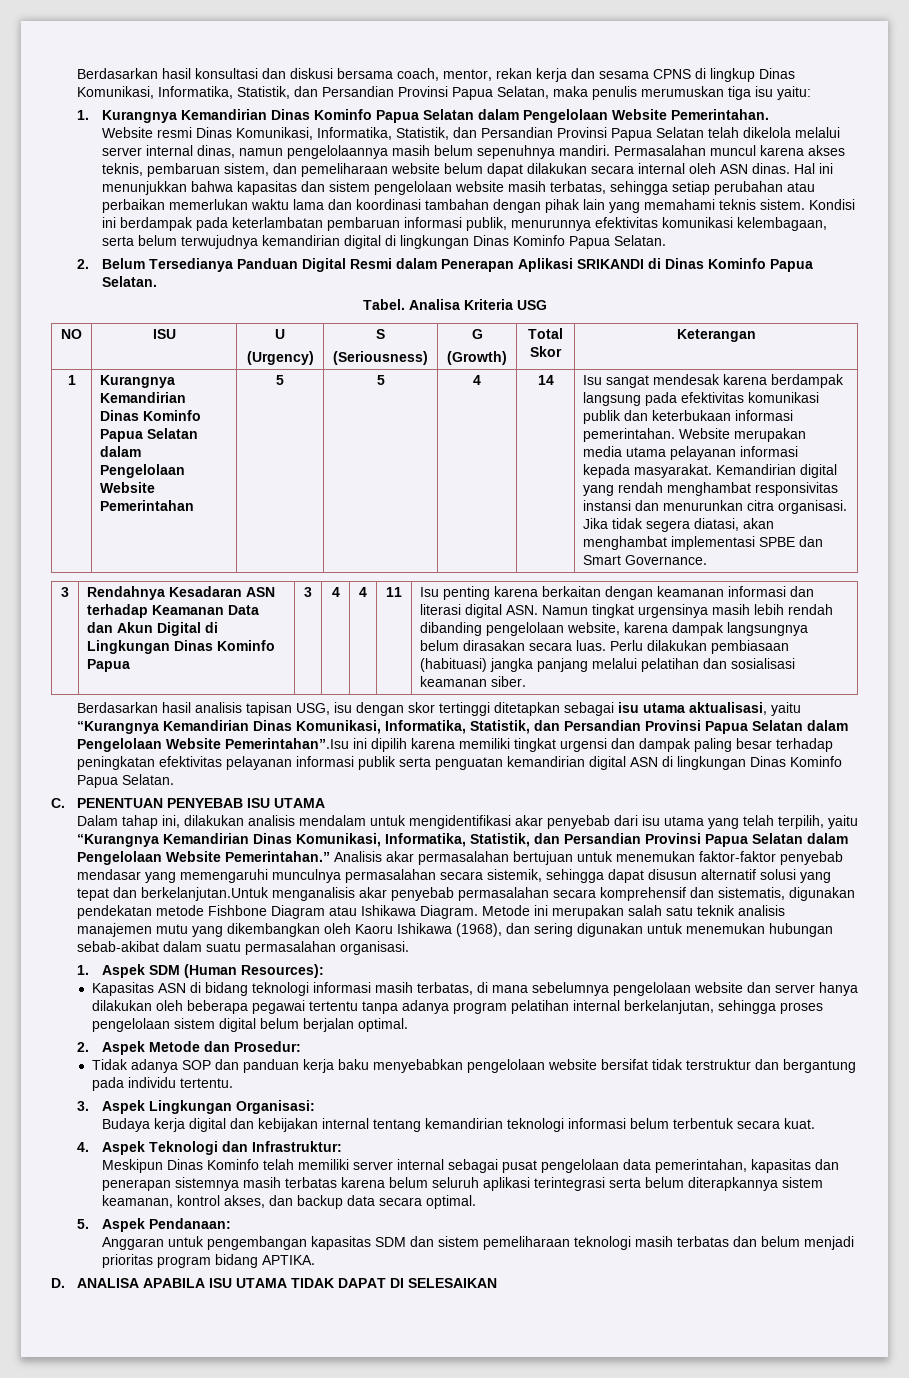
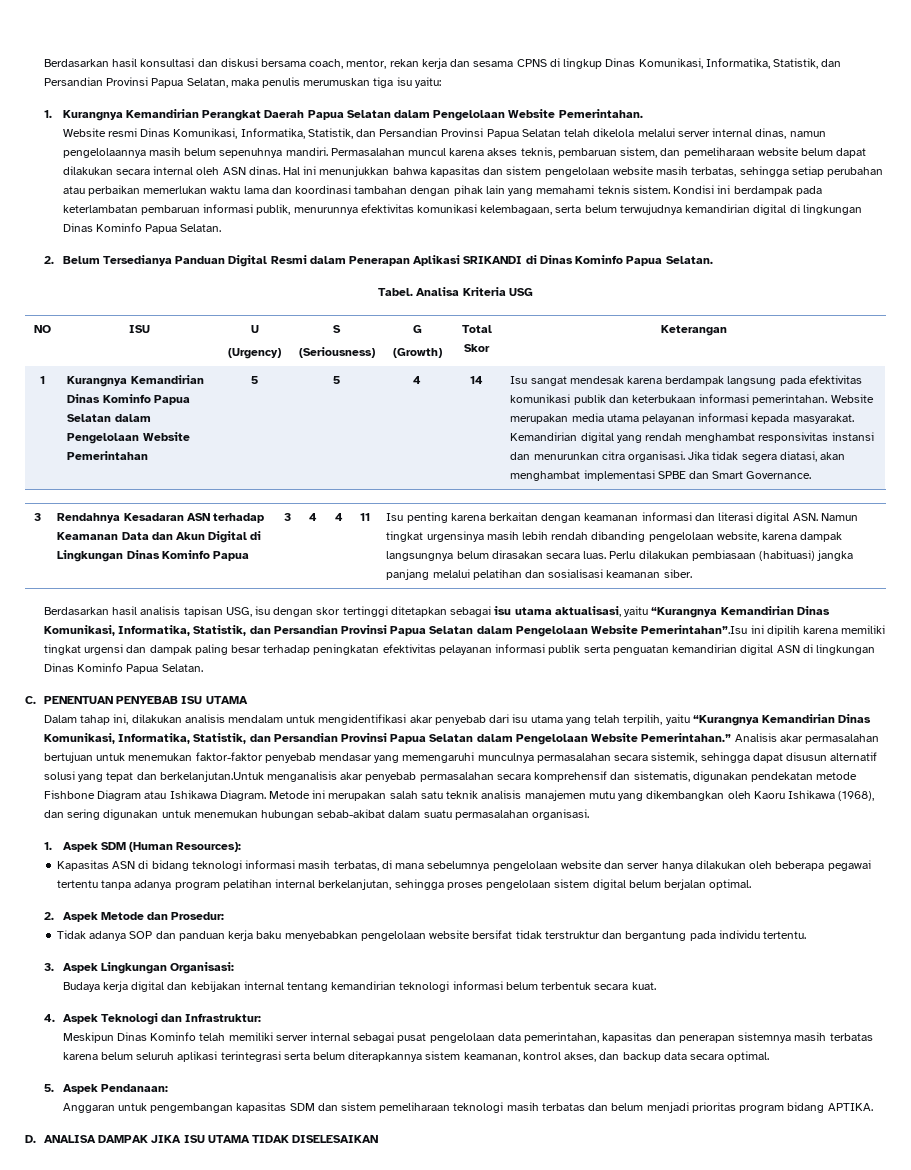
- 1. Kurangnya Kemandirian Dinas Kominfo Papua Selatan dalam Pengelolaan Website Pemerintahan.
+ 1. Kurangnya Kemandirian Perangkat Daerah Papua Selatan dalam Pengelolaan Website Pemerintahan.
- D. ANALISA APABILA ISU UTAMA TIDAK DAPAT DI SELESAIKAN
+ D. ANALISA DAMPAK JIKA ISU UTAMA TIDAK DISELESAIKAN

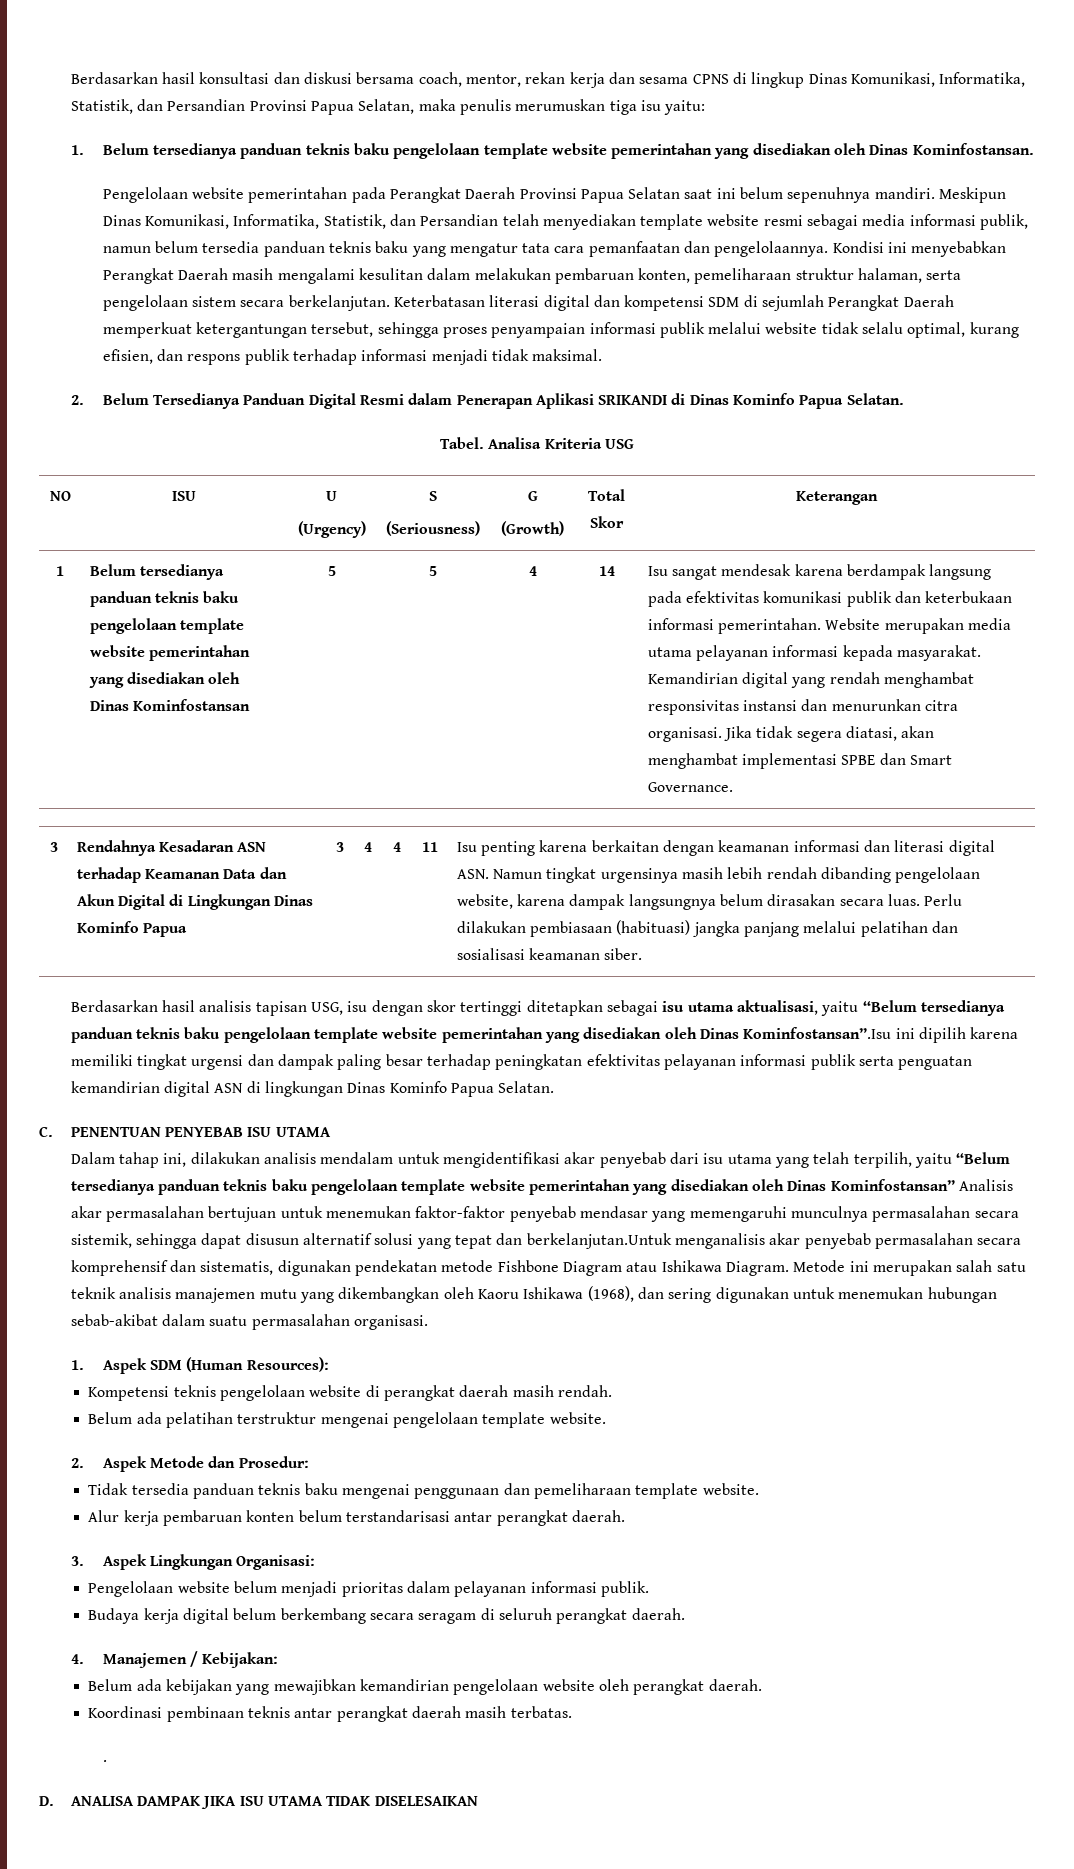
- 1. Kurangnya Kemandirian Perangkat Daerah Papua Selatan dalam Pengelolaan Website Pemerintahan.
- Website resmi Dinas Komunikasi, Informatika, Statistik, dan Persandian Provinsi Papua Selatan telah dikelola melalui server internal dinas, namun pengelolaannya masih belum sepenuhnya mandiri. Permasalahan muncul karena akses teknis, pembaruan sistem, dan pemeliharaan website belum dapat dilakukan secara internal oleh ASN dinas. Hal ini menunjukkan bahwa kapasitas dan sistem pengelolaan website masih terbatas, sehingga setiap perubahan atau perbaikan memerlukan waktu lama dan koordinasi tambahan dengan pihak lain yang memahami teknis sistem. Kondisi ini berdampak pada keterlambatan pembaruan informasi publik, menurunnya efektivitas komunikasi kelembagaan, serta belum terwujudnya kemandirian digital di lingkungan Dinas Kominfo Papua Selatan.
+ 1. Belum tersedianya panduan teknis baku pengelolaan template website pemerintahan yang disediakan oleh Dinas Kominfostansan.
+ Pengelolaan website pemerintahan pada Perangkat Daerah Provinsi Papua Selatan saat ini belum sepenuhnya mandiri. Meskipun Dinas Komunikasi, Informatika, Statistik, dan Persandian telah menyediakan template website resmi sebagai media informasi publik, namun belum tersedia panduan teknis baku yang mengatur tata cara pemanfaatan dan pengelolaannya. Kondisi ini menyebabkan Perangkat Daerah masih mengalami kesulitan dalam melakukan pembaruan konten, pemeliharaan struktur halaman, serta pengelolaan sistem secara berkelanjutan. Keterbatasan literasi digital dan kompetensi SDM di sejumlah Perangkat Daerah memperkuat ketergantungan tersebut, sehingga proses penyampaian informasi publik melalui website tidak selalu optimal, kurang efisien, dan respons publik terhadap informasi menjadi tidak maksimal.
- Kurangnya Kemandirian Dinas Kominfo Papua Selatan dalam Pengelolaan Website Pemerintahan
+ Belum tersedianya panduan teknis baku pengelolaan template website pemerintahan yang disediakan oleh Dinas Kominfostansan
- Berdasarkan hasil analisis tapisan USG, isu dengan skor tertinggi ditetapkan sebagai isu utama aktualisasi, yaitu “Kurangnya Kemandirian Dinas Komunikasi, Informatika, Statistik, dan Persandian Provinsi Papua Selatan dalam Pengelolaan Website Pemerintahan”.Isu ini dipilih karena memiliki tingkat urgensi dan dampak paling besar terhadap peningkatan efektivitas pelayanan informasi publik serta penguatan kemandirian digital ASN di lingkungan Dinas Kominfo Papua Selatan.
+ Berdasarkan hasil analisis tapisan USG, isu dengan skor tertinggi ditetapkan sebagai isu utama aktualisasi, yaitu “Belum tersedianya panduan teknis baku pengelolaan template website pemerintahan yang disediakan oleh Dinas Kominfostansan”.Isu ini dipilih karena memiliki tingkat urgensi dan dampak paling besar terhadap peningkatan efektivitas pelayanan informasi publik serta penguatan kemandirian digital ASN di lingkungan Dinas Kominfo Papua Selatan.
- Dalam tahap ini, dilakukan analisis mendalam untuk mengidentifikasi akar penyebab dari isu utama yang telah terpilih, yaitu “Kurangnya Kemandirian Dinas Komunikasi, Informatika, Statistik, dan Persandian Provinsi Papua Selatan dalam Pengelolaan Website Pemerintahan.” Analisis akar permasalahan bertujuan untuk menemukan faktor-faktor penyebab mendasar yang memengaruhi munculnya permasalahan secara sistemik, sehingga dapat disusun alternatif solusi yang tepat dan berkelanjutan.Untuk menganalisis akar penyebab permasalahan secara komprehensif dan sistematis, digunakan pendekatan metode Fishbone Diagram atau Ishikawa Diagram.
+ Dalam tahap ini, dilakukan analisis mendalam untuk mengidentifikasi akar penyebab dari isu utama yang telah terpilih, yaitu “Belum tersedianya panduan teknis baku pengelolaan template website pemerintahan yang disediakan oleh Dinas Kominfostansan” Analisis akar permasalahan bertujuan untuk menemukan faktor-faktor penyebab mendasar yang memengaruhi munculnya permasalahan secara sistemik, sehingga dapat disusun alternatif solusi yang tepat dan berkelanjutan.Untuk menganalisis akar penyebab permasalahan secara komprehensif dan sistematis, digunakan pendekatan metode Fishbone Diagram atau Ishikawa Diagram.
- Kapasitas ASN di bidang teknologi informasi masih terbatas, di mana sebelumnya pengelolaan website dan server hanya dilakukan oleh beberapa pegawai tertentu tanpa adanya program pelatihan internal berkelanjutan, sehingga proses pengelolaan sistem digital belum berjalan optimal.
+ Kompetensi teknis pengelolaan website di perangkat daerah masih rendah.
+ Belum ada pelatihan terstruktur mengenai pengelolaan template website.
- Tidak adanya SOP dan panduan kerja baku menyebabkan pengelolaan website bersifat tidak terstruktur dan bergantung pada individu tertentu.
+ Tidak tersedia panduan teknis baku mengenai penggunaan dan pemeliharaan template website.
+ Alur kerja pembaruan konten belum terstandarisasi antar perangkat daerah.
  3. Aspek Lingkungan Organisasi:
- Budaya kerja digital dan kebijakan internal tentang kemandirian teknologi informasi belum terbentuk secara kuat.
- 4. Aspek Teknologi dan Infrastruktur:
- Meskipun Dinas Kominfo telah memiliki server internal sebagai pusat pengelolaan data pemerintahan, kapasitas dan penerapan sistemnya masih terbatas karena belum seluruh aplikasi terintegrasi serta belum diterapkannya sistem keamanan, kontrol akses, dan backup data secara optimal.
- 5. Aspek Pendanaan:
- Anggaran untuk pengembangan kapasitas SDM dan sistem pemeliharaan teknologi masih terbatas dan belum menjadi prioritas program bidang APTIKA.
+ Pengelolaan website belum menjadi prioritas dalam pelayanan informasi publik.
+ Budaya kerja digital belum berkembang secara seragam di seluruh perangkat daerah.
+ 4. Manajemen / Kebijakan:
+ Belum ada kebijakan yang mewajibkan kemandirian pengelolaan website oleh perangkat daerah.
+ Koordinasi pembinaan teknis antar perangkat daerah masih terbatas.
+ .

